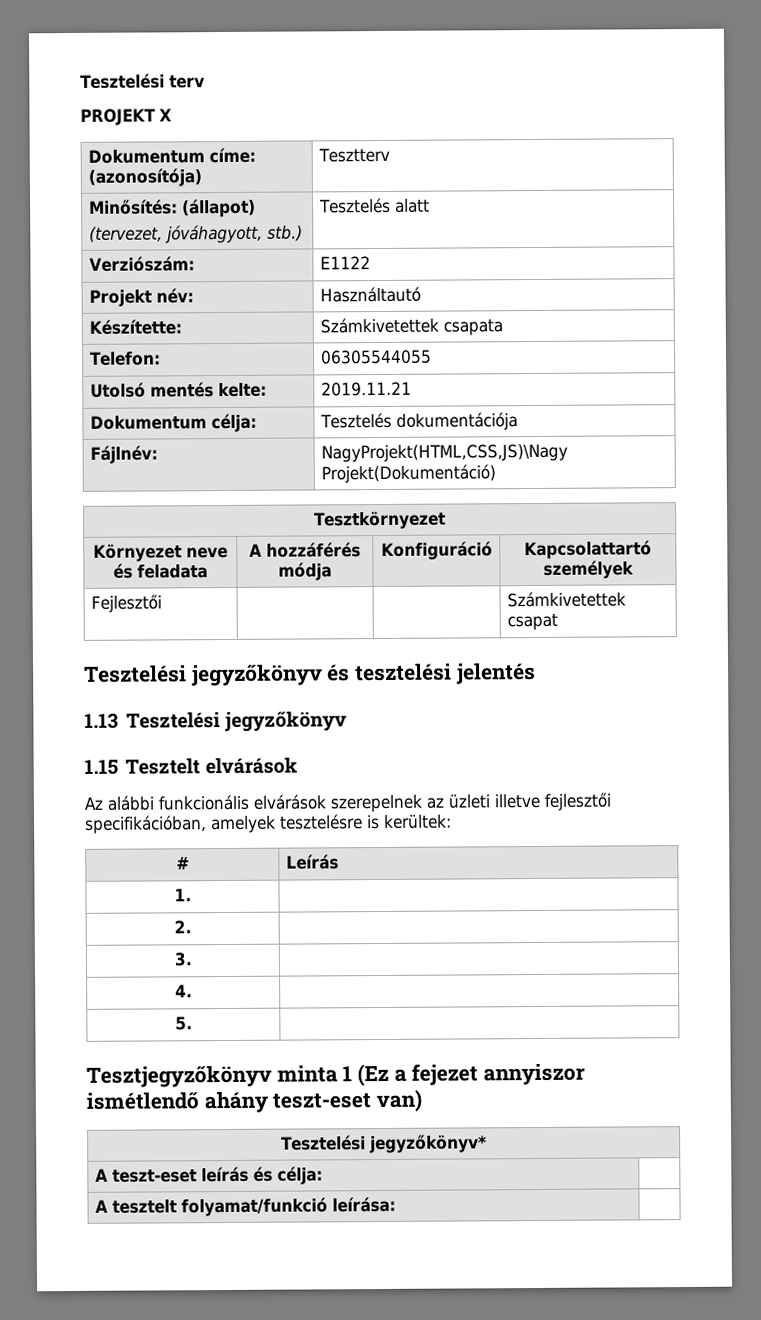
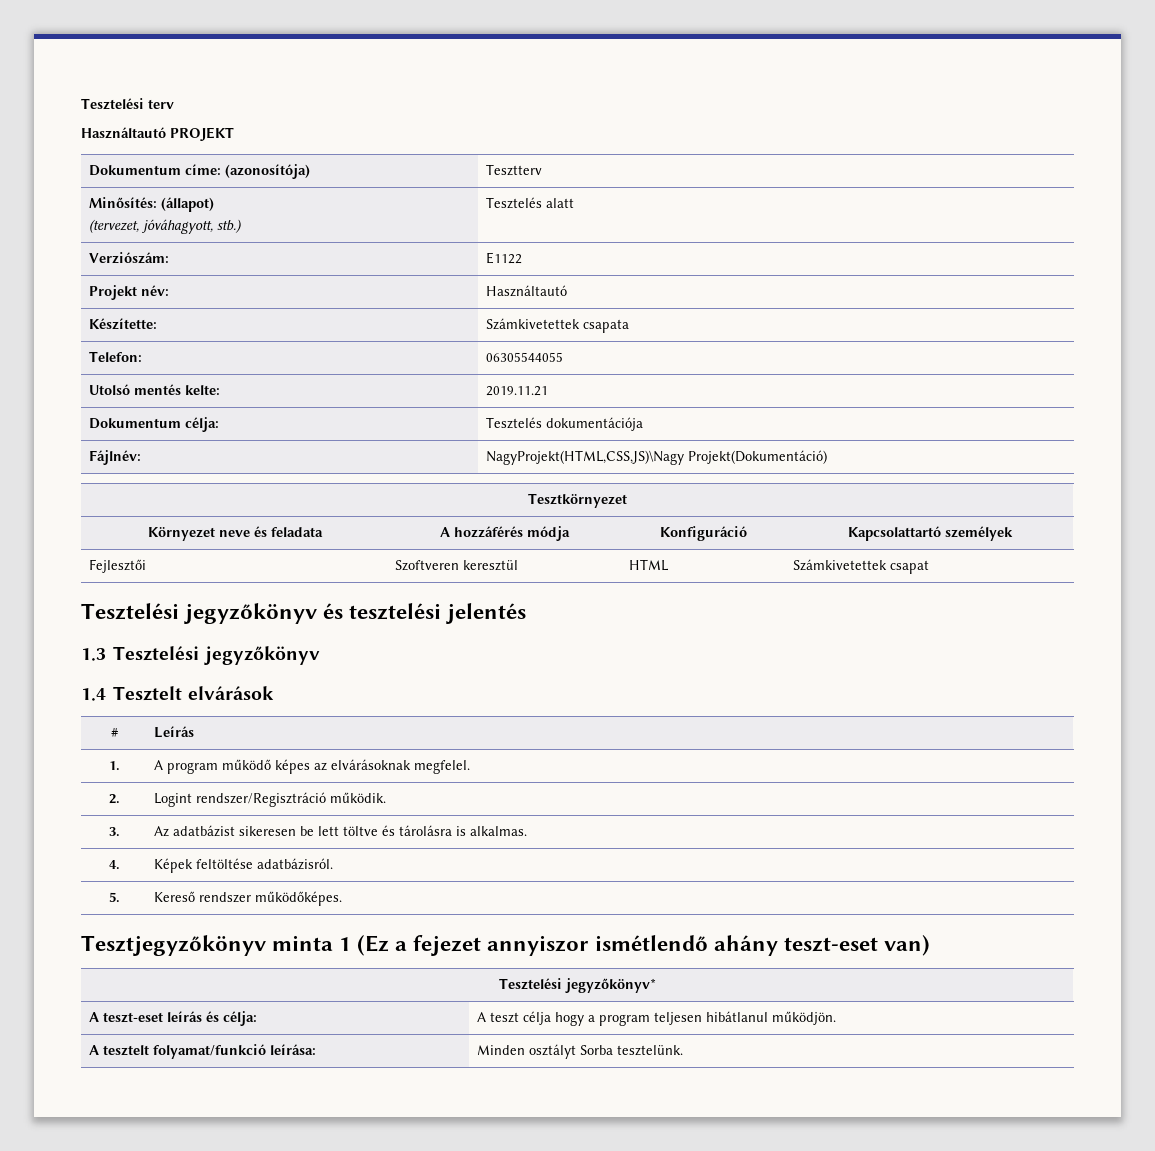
- PROJEKT X
+ Használtautó PROJEKT
- Fejlesztői | | | Számkivetettek csapat
+ Fejlesztői | Szoftveren keresztül | HTML | Számkivetettek csapat
- 1.13 Tesztelési jegyzőkönyv
+ 1.3 Tesztelési jegyzőkönyv
- 1.15 Tesztelt elvárások
+ 1.4 Tesztelt elvárások
- Az alábbi funkcionális elvárások szerepelnek az üzleti illetve fejlesztői specifikációban, amelyek tesztelésre is kerültek:
  # | Leírás
- 1. |
- 2. |
- 3. |
- 4. |
- 5. |
+ 1. | A program működő képes az elvárásoknak megfelel.
+ 2. | Logint rendszer/Regisztráció működik.
+ 3. | Az adatbázist sikeresen be lett töltve és tárolásra is alkalmas.
+ 4. | Képek feltöltése adatbázisról.
+ 5. | Kereső rendszer működőképes.
- A teszt-eset leírás és célja: |
+ A teszt-eset leírás és célja: | A teszt célja hogy a program teljesen hibátlanul működjön.
- A tesztelt folyamat/funkció leírása: |
+ A tesztelt folyamat/funkció leírása: | Minden osztályt Sorba tesztelünk.

